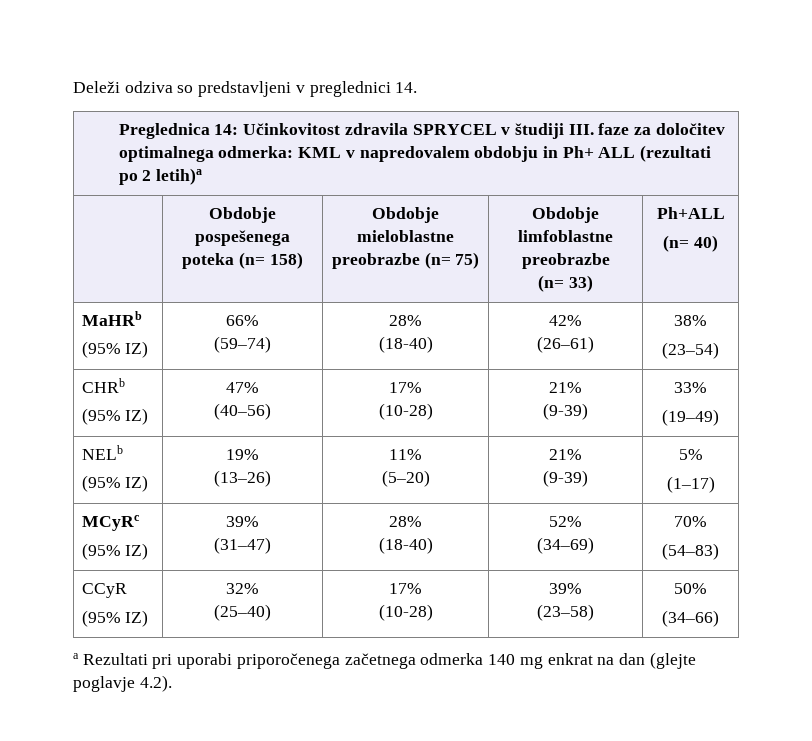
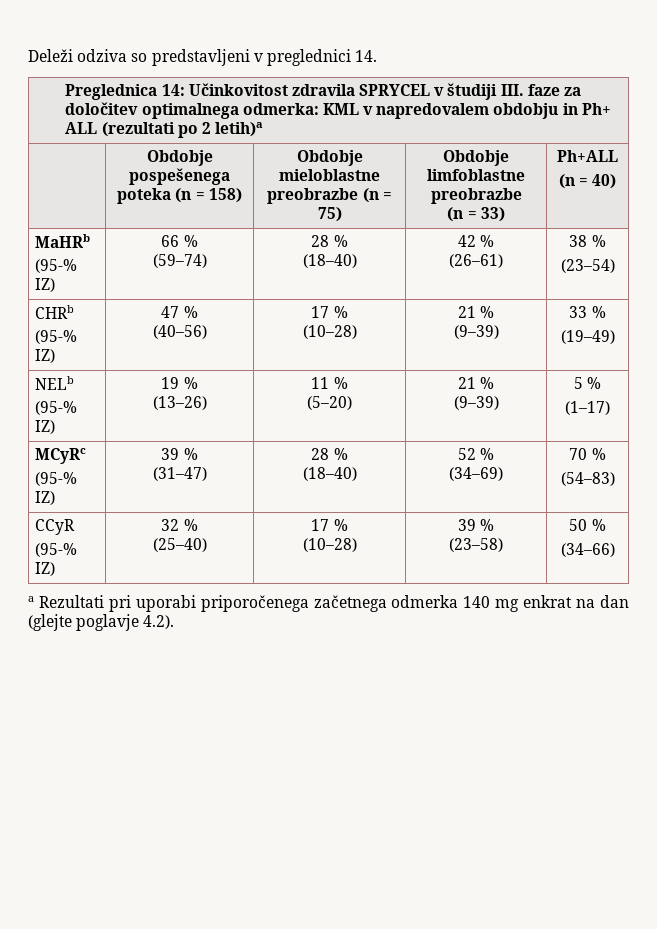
- | Obdobje pospešenega poteka (n= 158) | Obdobje mieloblastne preobrazbe (n= 75) | Obdobje limfoblastne preobrazbe
- (n= 33) | Ph+ALL
- (n= 40)
+ | Obdobje pospešenega poteka (n = 158) | Obdobje mieloblastne preobrazbe (n = 75) | Obdobje limfoblastne preobrazbe
+ (n = 33) | Ph+ALL
+ (n = 40)
  MaHRb
- (95% IZ) | 66%
- (59–74) | 28%
- (18-40) | 42%
- (26–61) | 38%
+ (95-% IZ) | 66 %
+ (59–74) | 28 %
+ (18–40) | 42 %
+ (26–61) | 38 %
  CHRb
- (95% IZ) | 47%
- (40–56) | 17%
- (10-28) | 21%
- (9-39) | 33%
+ (95-% IZ) | 47 %
+ (40–56) | 17 %
+ (10–28) | 21 %
+ (9–39) | 33 %
  NELb
- (95% IZ) | 19%
- (13–26) | 11%
- (5–20) | 21%
- (9-39) | 5%
+ (95-% IZ) | 19 %
+ (13–26) | 11 %
+ (5–20) | 21 %
+ (9–39) | 5 %
  MCyRc
- (95% IZ) | 39%
- (31–47) | 28%
- (18-40) | 52%
- (34–69) | 70%
+ (95-% IZ) | 39 %
+ (31–47) | 28 %
+ (18–40) | 52 %
+ (34–69) | 70 %
  CCyR
- (95% IZ) | 32%
- (25–40) | 17%
- (10-28) | 39%
- (23–58) | 50%
+ (95-% IZ) | 32 %
+ (25–40) | 17 %
+ (10–28) | 39 %
+ (23–58) | 50 %

